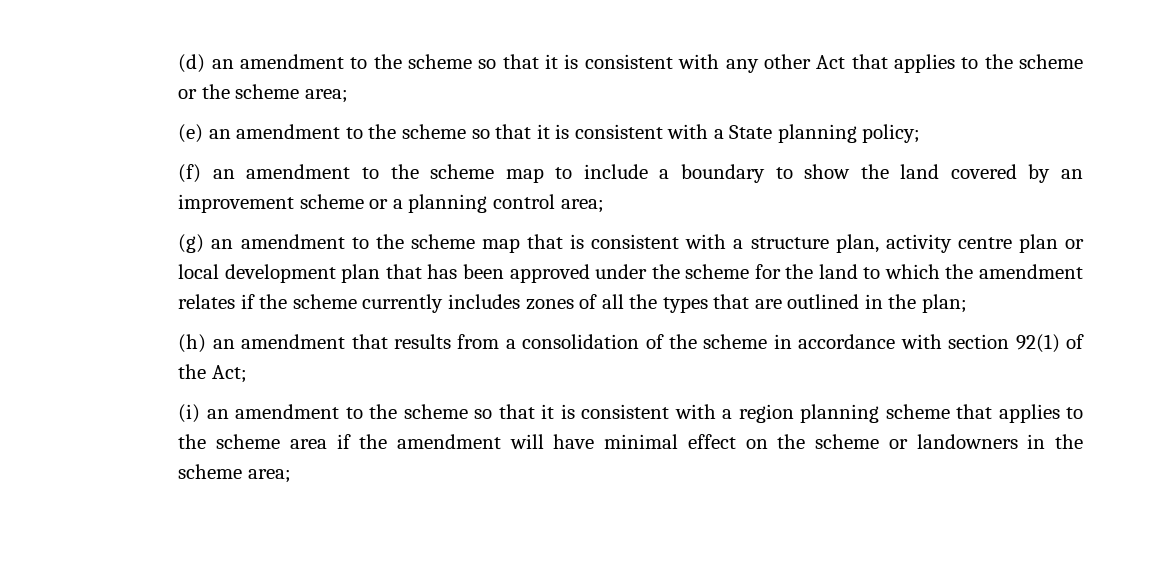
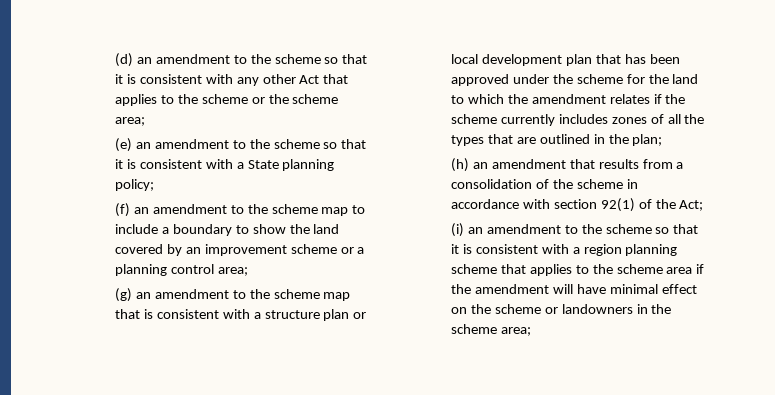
- (g) an amendment to the scheme map that is consistent with a structure plan, activity centre plan or local development plan that has been approved under the scheme for the land to which the amendment relates if the scheme currently includes zones of all the types that are outlined in the plan;
+ (g) an amendment to the scheme map that is consistent with a structure plan or local development plan that has been approved under the scheme for the land to which the amendment relates if the scheme currently includes zones of all the types that are outlined in the plan;

